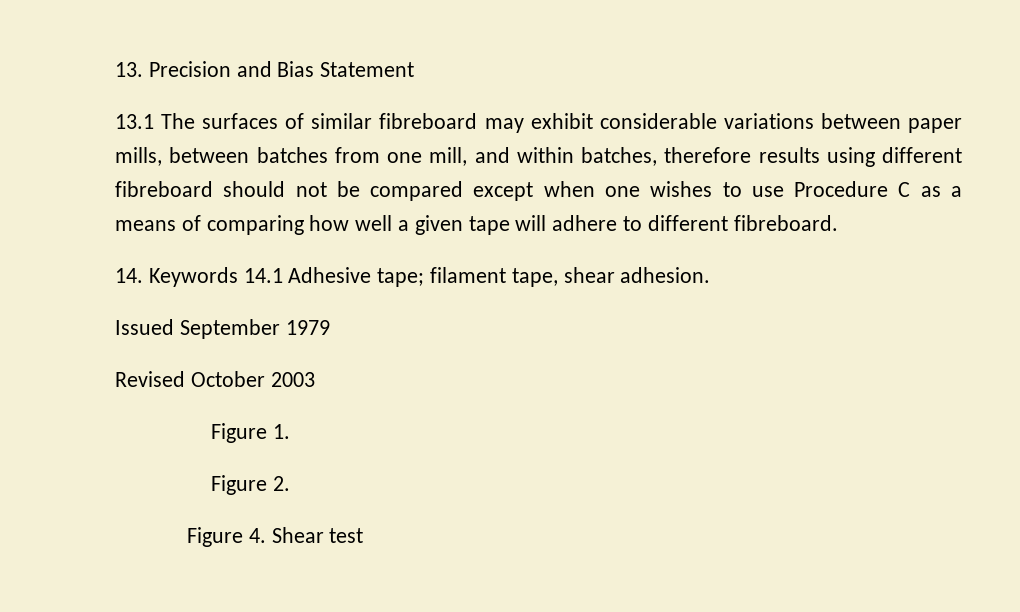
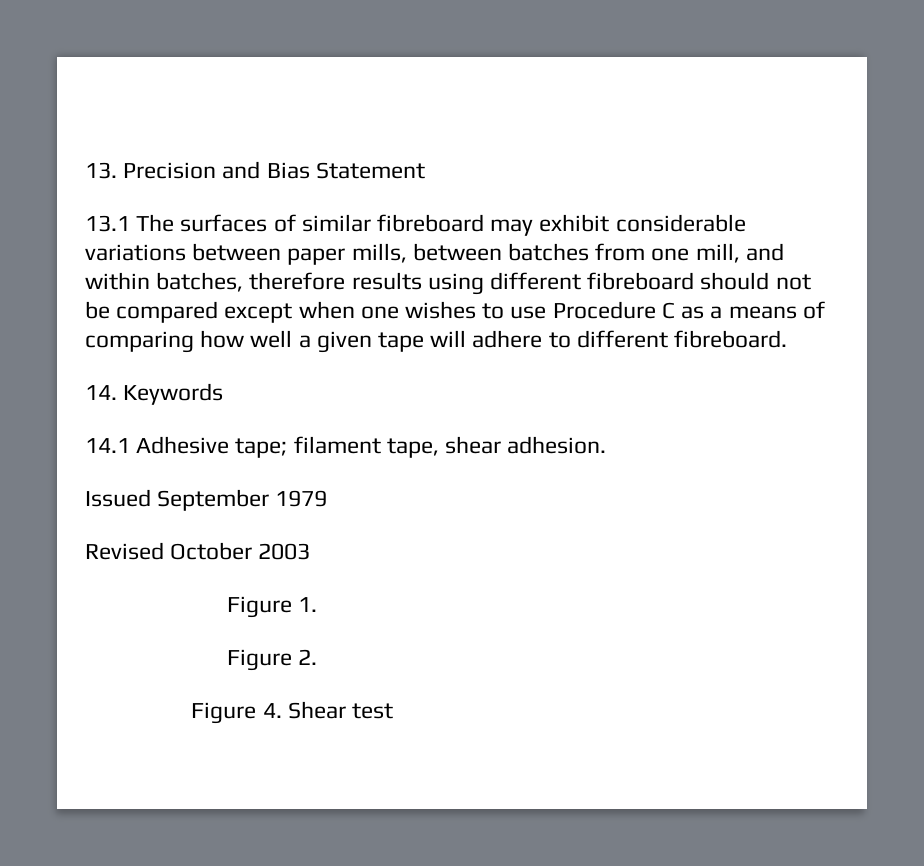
- 14. Keywords 14.1 Adhesive tape; filament tape, shear adhesion.
+ 14. Keywords
+ 14.1 Adhesive tape; filament tape, shear adhesion.

